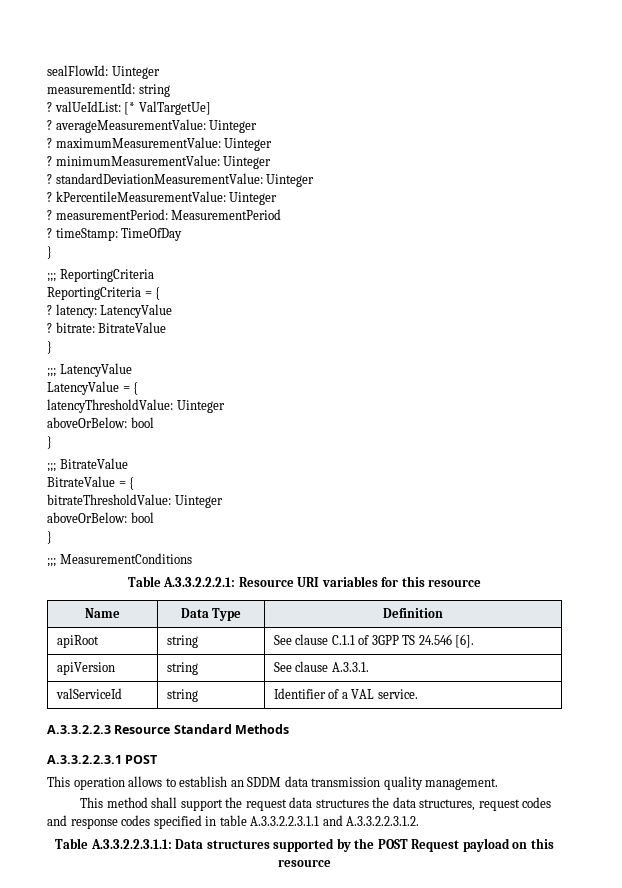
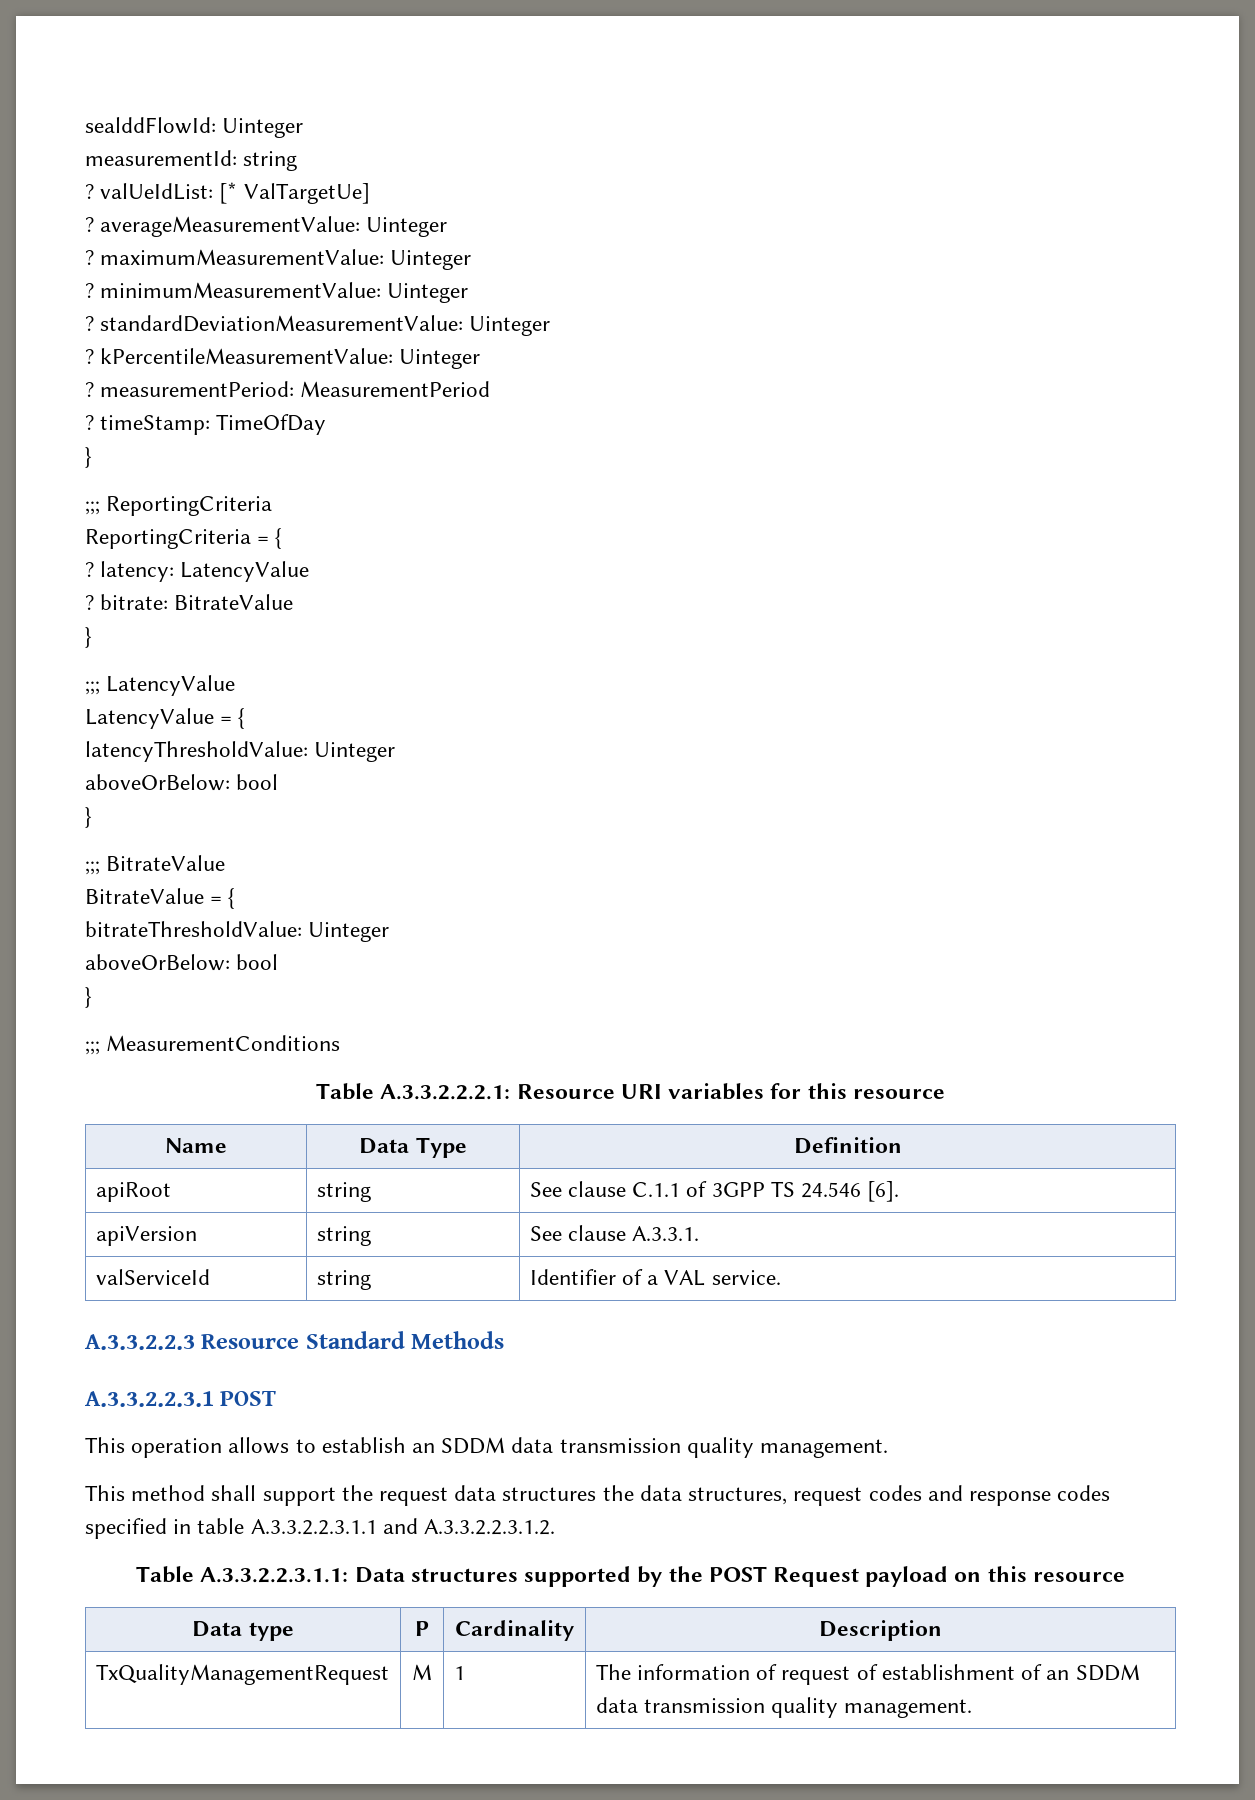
- sealFlowId: Uinteger
+ sealddFlowId: Uinteger
+ Data type | P | Cardinality | Description
+ TxQualityManagementRequest | M | 1 | The information of request of establishment of an SDDM data transmission quality management.

